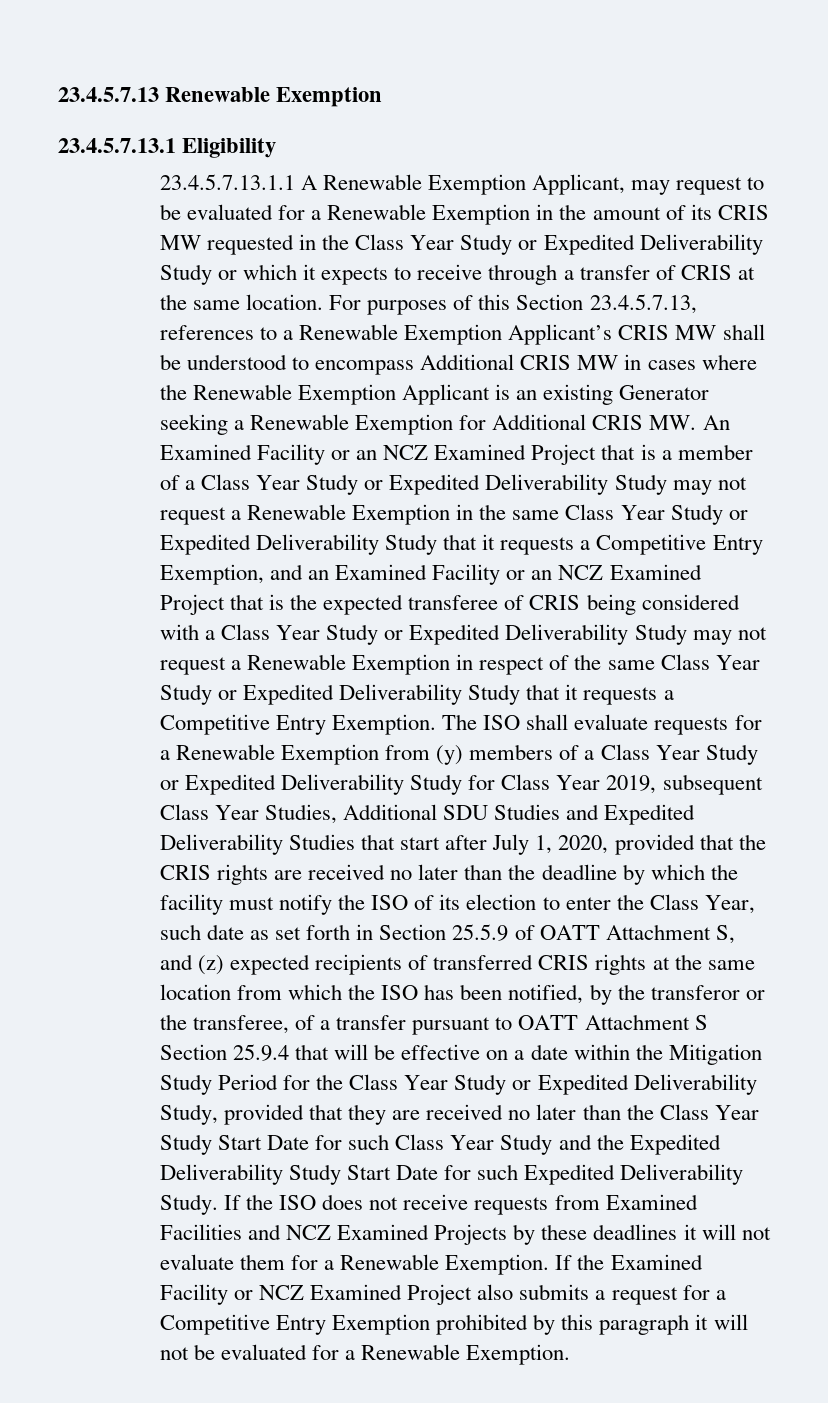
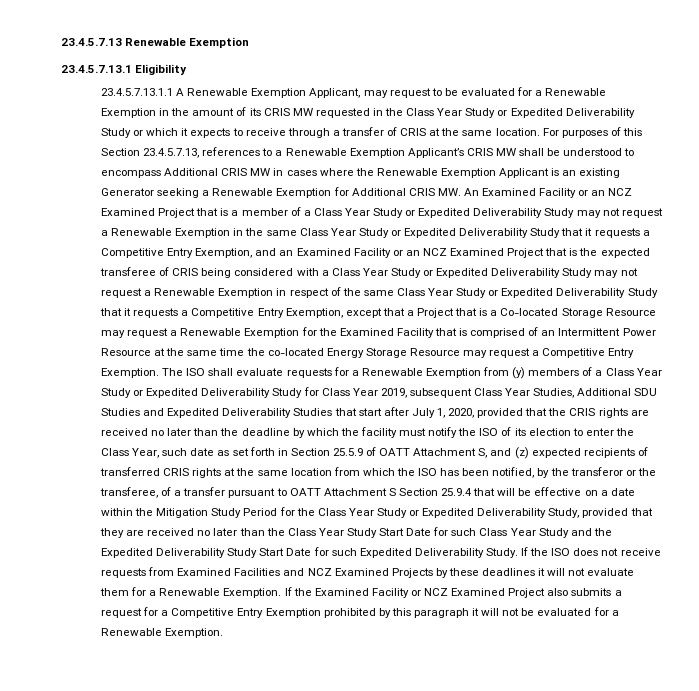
- For purposes of this Section 23.4.5.7.13, references to a Renewable Exemption Applicant’s CRIS MW shall be understood to encompass Additional CRIS MW in cases where the Renewable Exemption Applicant is an existing Generator seeking a Renewable Exemption for Additional CRIS MW. An Examined Facility or an NCZ Examined Project that is a member of a Class Year Study or Expedited Deliverability Study may not request a Renewable Exemption in the same Class Year Study or Expedited Deliverability Study that it requests a Competitive Entry Exemption, and an Examined Facility or an NCZ Examined Project that is the expected transferee of CRIS being considered with a Class Year Study or Expedited Deliverability Study may not request a Renewable Exemption in respect of the same Class Year Study or Expedited Deliverability Study that it requests a Competitive Entry Exemption.
+ For purposes of this Section 23.4.5.7.13, references to a Renewable Exemption Applicant’s CRIS MW shall be understood to encompass Additional CRIS MW in cases where the Renewable Exemption Applicant is an existing Generator seeking a Renewable Exemption for Additional CRIS MW. An Examined Facility or an NCZ Examined Project that is a member of a Class Year Study or Expedited Deliverability Study may not request a Renewable Exemption in the same Class Year Study or Expedited Deliverability Study that it requests a Competitive Entry Exemption, and an Examined Facility or an NCZ Examined Project that is the expected transferee of CRIS being considered with a Class Year Study or Expedited Deliverability Study may not request a Renewable Exemption in respect of the same Class Year Study or Expedited Deliverability Study that it requests a Competitive Entry Exemption, except that a Project that is a Co-located Storage Resource may request a Renewable Exemption for the Examined Facility that is comprised of an Intermittent Power Resource at the same time the co-located Energy Storage Resource may request a Competitive Entry Exemption.

